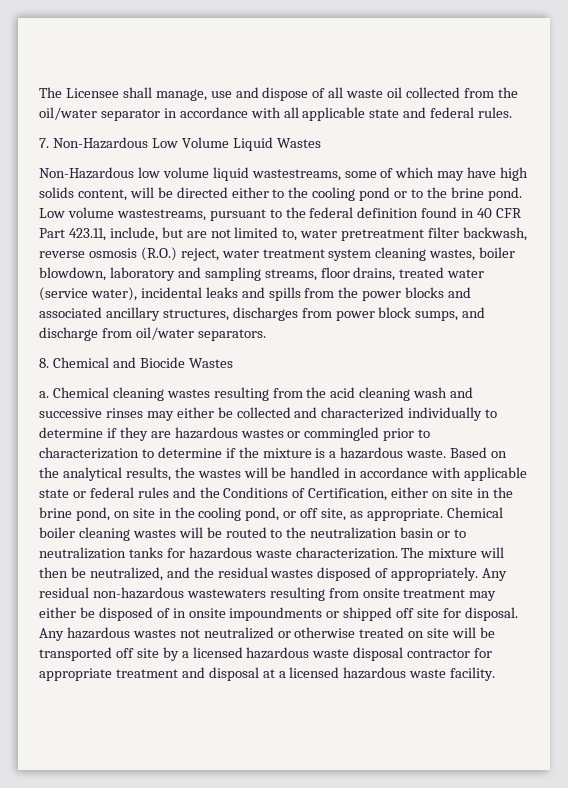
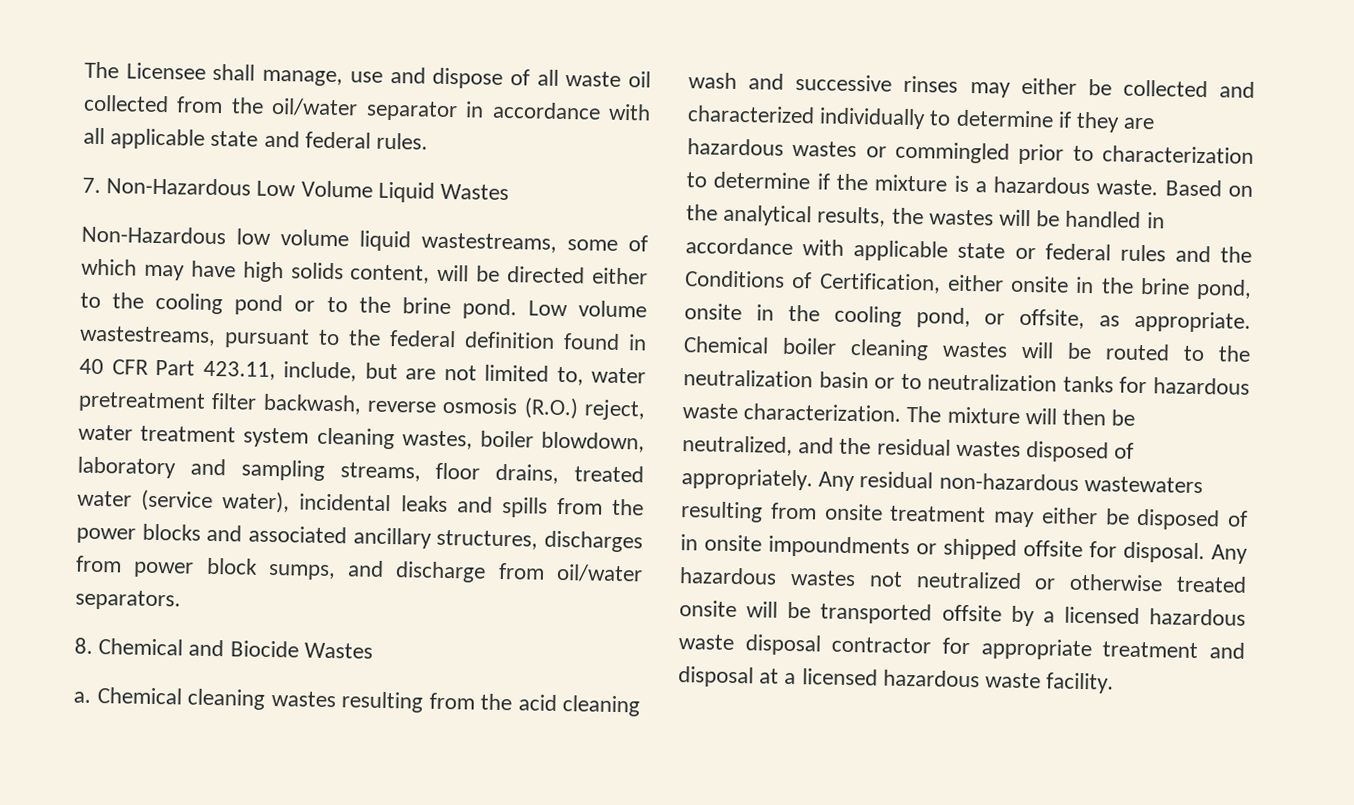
- Based on the analytical results, the wastes will be handled in accordance with applicable state or federal rules and the Conditions of Certification, either on site in the brine pond, on site in the cooling pond, or off site, as appropriate.
+ Based on the analytical results, the wastes will be handled in accordance with applicable state or federal rules and the Conditions of Certification, either onsite in the brine pond, onsite in the cooling pond, or offsite, as appropriate.
- Any residual non-hazardous wastewaters resulting from onsite treatment may either be disposed of in onsite impoundments or shipped off site for disposal.
+ Any residual non-hazardous wastewaters resulting from onsite treatment may either be disposed of in onsite impoundments or shipped offsite for disposal.
- Any hazardous wastes not neutralized or otherwise treated on site will be transported off site by a licensed hazardous waste disposal contractor for appropriate treatment and disposal at a licensed hazardous waste facility.
+ Any hazardous wastes not neutralized or otherwise treated onsite will be transported offsite by a licensed hazardous waste disposal contractor for appropriate treatment and disposal at a licensed hazardous waste facility.

